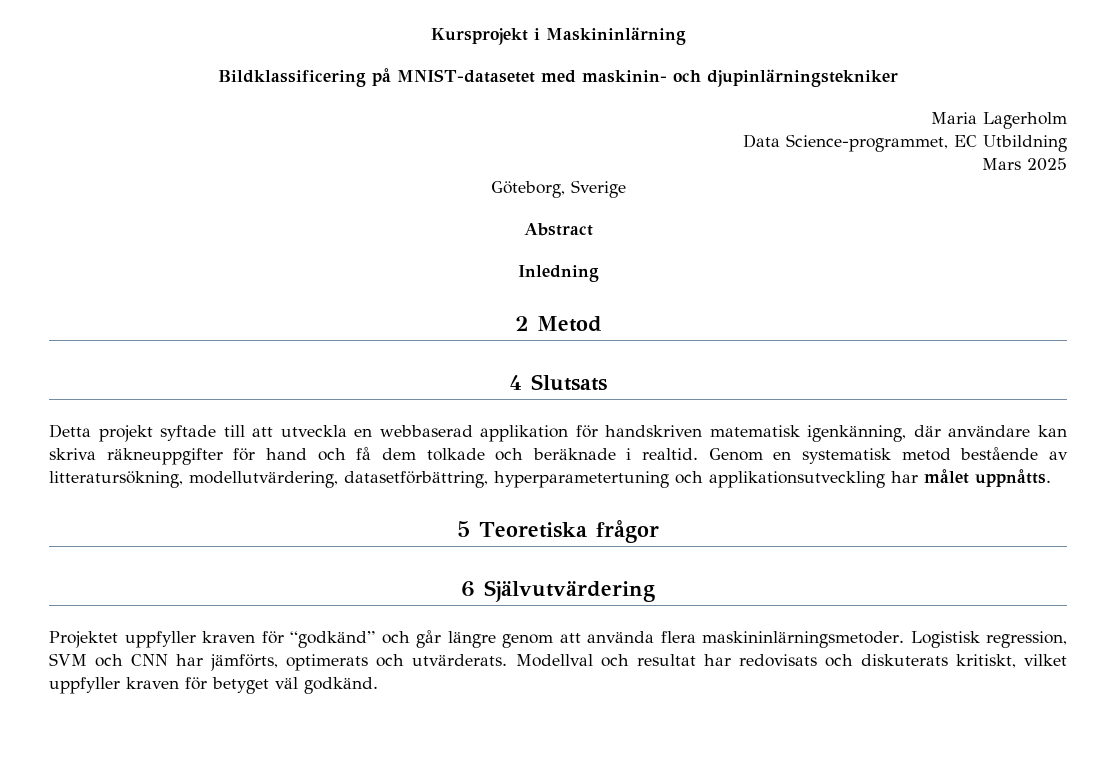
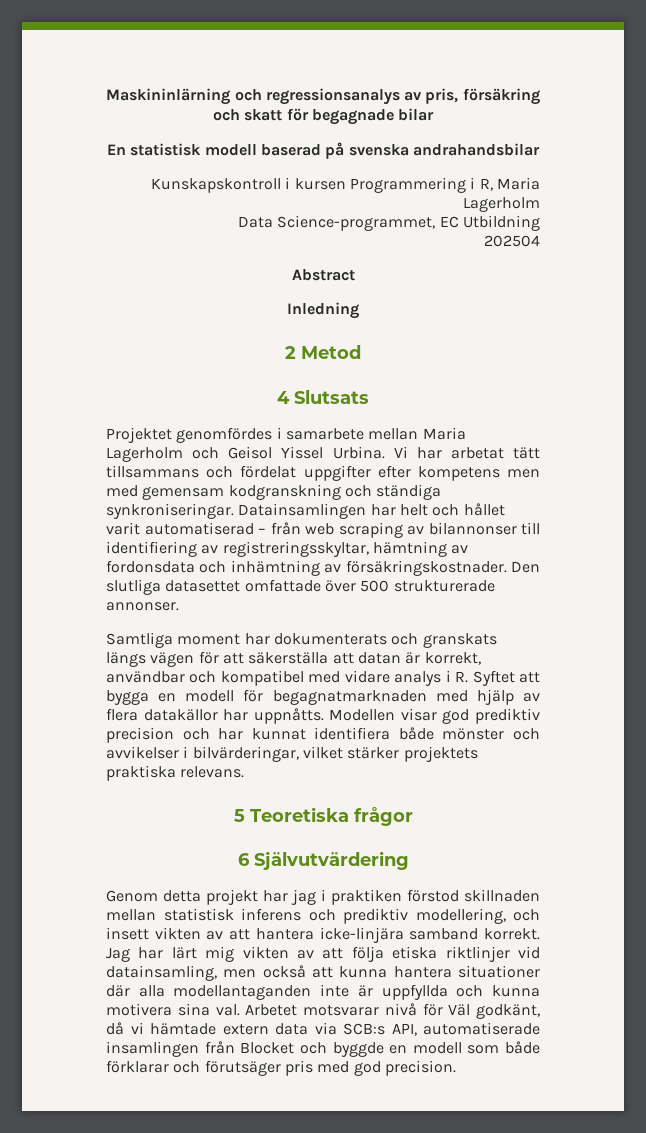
- Kursprojekt i Maskininlärning
- Bildklassificering på MNIST-datasetet med maskinin- och djupinlärningstekniker
- Maria Lagerholm
+ Maskininlärning och regressionsanalys av pris, försäkring och skatt för begagnade bilar
+ En statistisk modell baserad på svenska andrahandsbilar
+ Kunskapskontroll i kursen Programmering i R, Maria Lagerholm
- Mars 2025
- Göteborg, Sverige
+ 202504
- Detta projekt syftade till att utveckla en webbaserad applikation för handskriven matematisk igenkänning, där användare kan skriva räkneuppgifter för hand och få dem tolkade och beräknade i realtid. Genom en systematisk metod bestående av litteratursökning, modellutvärdering, datasetförbättring, hyperparametertuning och applikationsutveckling har målet uppnåtts.
+ Projektet genomfördes i samarbete mellan Maria Lagerholm och Geisol Yissel Urbina. Vi har arbetat tätt tillsammans och fördelat uppgifter efter kompetens men med gemensam kodgranskning och ständiga synkroniseringar. Datainsamlingen har helt och hållet varit automatiserad – från web scraping av bilannonser till identifiering av registreringsskyltar, hämtning av fordonsdata och inhämtning av försäkringskostnader. Den slutliga datasettet omfattade över 500 strukturerade annonser.
+ Samtliga moment har dokumenterats och granskats längs vägen för att säkerställa att datan är korrekt, användbar och kompatibel med vidare analys i R. Syftet att bygga en modell för begagnatmarknaden med hjälp av flera datakällor har uppnåtts. Modellen visar god prediktiv precision och har kunnat identifiera både mönster och avvikelser i bilvärderingar, vilket stärker projektets praktiska relevans.
- Projektet uppfyller kraven för “godkänd” och går längre genom att använda flera maskininlärningsmetoder. Logistisk regression, SVM och CNN har jämförts, optimerats och utvärderats. Modellval och resultat har redovisats och diskuterats kritiskt, vilket uppfyller kraven för betyget väl godkänd.
+ Genom detta projekt har jag i praktiken förstod skillnaden mellan statistisk inferens och prediktiv modellering, och insett vikten av att hantera icke-linjära samband korrekt. Jag har lärt mig vikten av att följa etiska riktlinjer vid datainsamling, men också att kunna hantera situationer där alla modellantaganden inte är uppfyllda och kunna motivera sina val. Arbetet motsvarar nivå för Väl godkänt, då vi hämtade extern data via SCB:s API, automatiserade insamlingen från Blocket och byggde en modell som både förklarar och förutsäger pris med god precision.

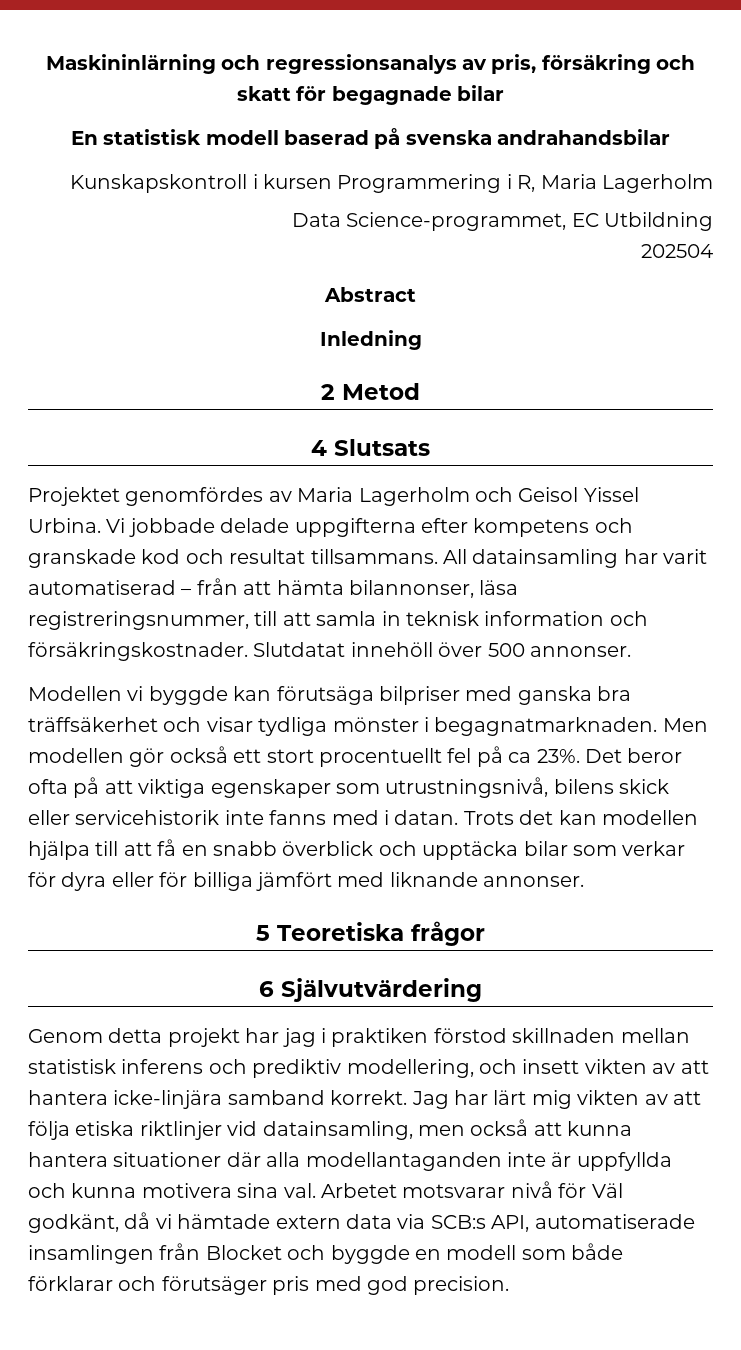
- Projektet genomfördes i samarbete mellan Maria Lagerholm och Geisol Yissel Urbina.
+ Projektet genomfördes av Maria Lagerholm och Geisol Yissel Urbina.
- Vi har arbetat tätt tillsammans och fördelat uppgifter efter kompetens men med gemensam kodgranskning och ständiga synkroniseringar. Datainsamlingen har helt och hållet varit automatiserad – från web scraping av bilannonser till identifiering av registreringsskyltar, hämtning av fordonsdata och inhämtning av försäkringskostnader. Den slutliga datasettet omfattade över 500 strukturerade annonser.
- Samtliga moment har dokumenterats och granskats längs vägen för att säkerställa att datan är korrekt, användbar och kompatibel med vidare analys i R. Syftet att bygga en modell för begagnatmarknaden med hjälp av flera datakällor har uppnåtts. Modellen visar god prediktiv precision och har kunnat identifiera både mönster och avvikelser i bilvärderingar, vilket stärker projektets praktiska relevans.
+ Vi jobbade delade uppgifterna efter kompetens och granskade kod och resultat tillsammans. All datainsamling har varit automatiserad – från att hämta bilannonser, läsa registreringsnummer, till att samla in teknisk information och försäkringskostnader. Slutdatat innehöll över 500 annonser.
+ Modellen vi byggde kan förutsäga bilpriser med ganska bra träffsäkerhet och visar tydliga mönster i begagnatmarknaden. Men modellen gör också ett stort procentuellt fel på ca 23%. Det beror ofta på att viktiga egenskaper som utrustningsnivå, bilens skick eller servicehistorik inte fanns med i datan. Trots det kan modellen hjälpa till att få en snabb överblick och upptäcka bilar som verkar för dyra eller för billiga jämfört med liknande annonser.

